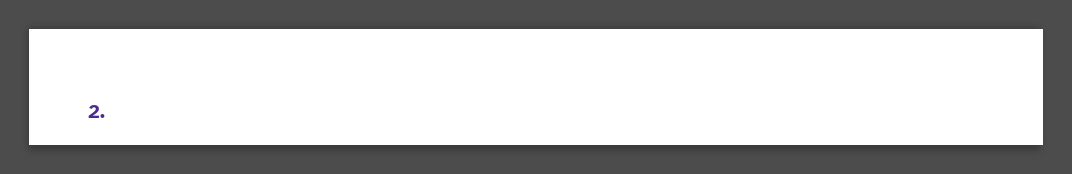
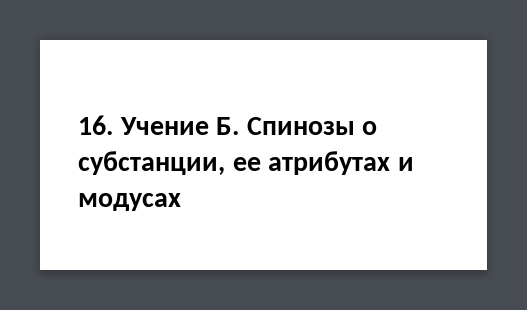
- 2.
+ 16. Учение Б. Спинозы о субстанции, ее атрибутах и модусах

